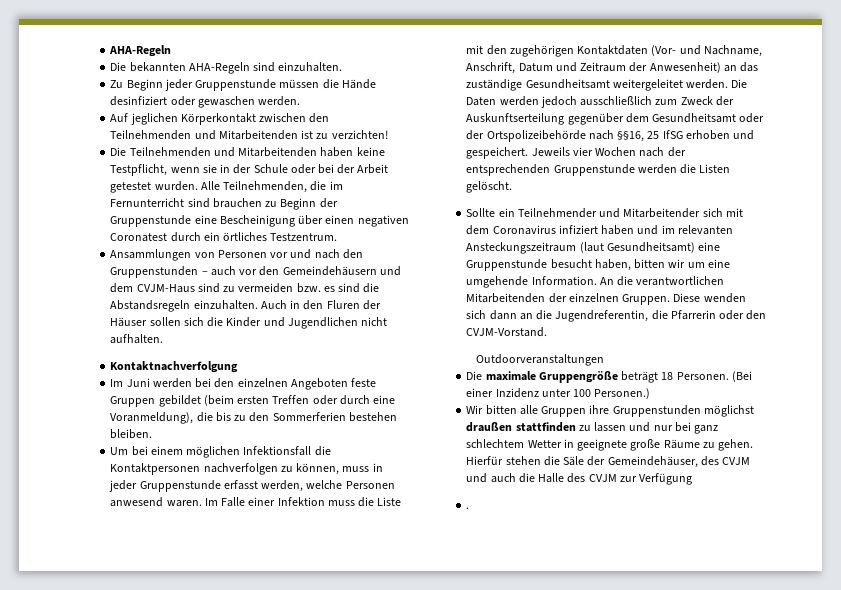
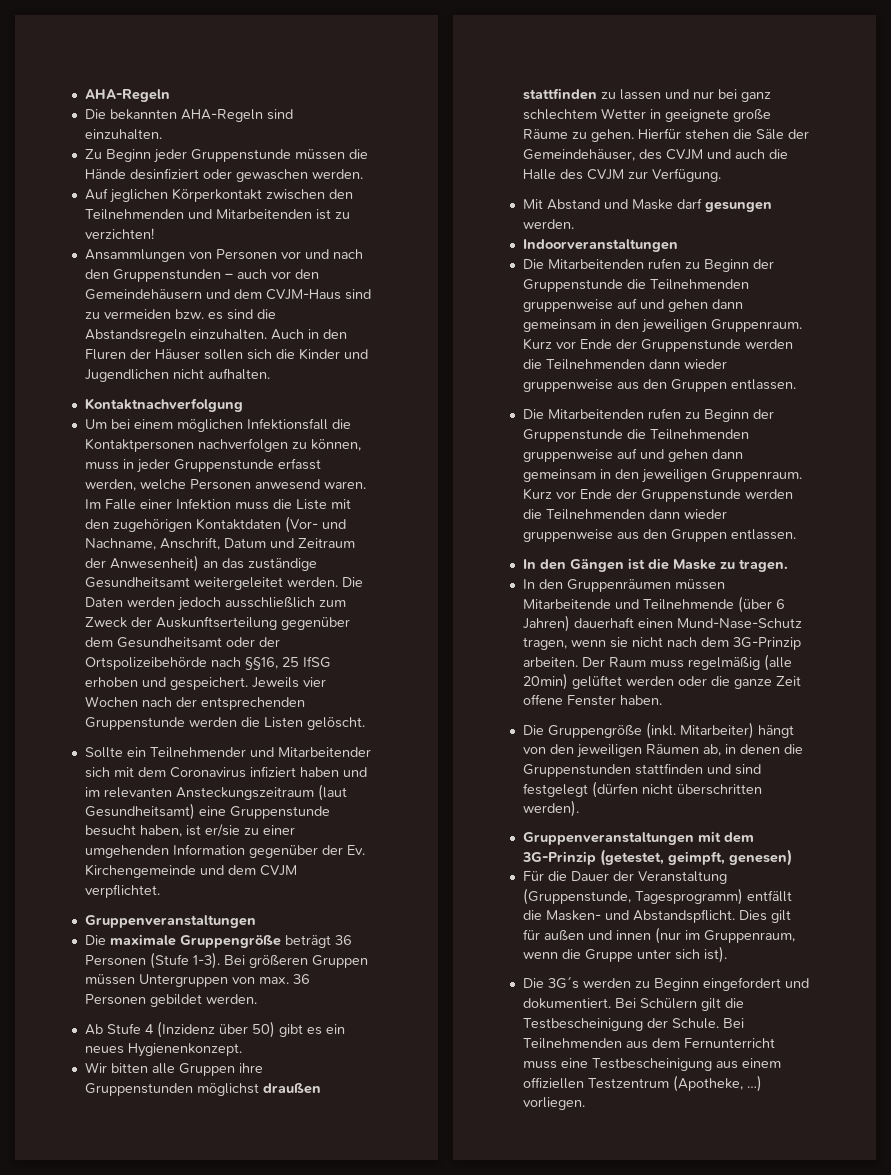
- Die Teilnehmenden und Mitarbeitenden haben keine Testpflicht, wenn sie in der Schule oder bei der Arbeit getestet wurden. Alle Teilnehmenden, die im Fernunterricht sind brauchen zu Beginn der Gruppenstunde eine Bescheinigung über einen negativen Coronatest durch ein örtliches Testzentrum.
- Im Juni werden bei den einzelnen Angeboten feste Gruppen gebildet (beim ersten Treffen oder durch eine Voranmeldung), die bis zu den Sommerferien bestehen bleiben.
- Sollte ein Teilnehmender und Mitarbeitender sich mit dem Coronavirus infiziert haben und im relevanten Ansteckungszeitraum (laut Gesundheitsamt) eine Gruppenstunde besucht haben, bitten wir um eine umgehende Information. An die verantwortlichen Mitarbeitenden der einzelnen Gruppen. Diese wenden sich dann an die Jugendreferentin, die Pfarrerin oder den CVJM-Vorstand.
- Outdoorveranstaltungen
- Die maximale Gruppengröße beträgt 18 Personen. (Bei einer Inzidenz unter 100 Personen.)
+ Sollte ein Teilnehmender und Mitarbeitender sich mit dem Coronavirus infiziert haben und im relevanten Ansteckungszeitraum (laut Gesundheitsamt) eine Gruppenstunde besucht haben, ist er/sie zu einer umgehenden Information gegenüber der Ev. Kirchengemeinde und dem CVJM verpflichtet.
+ Gruppenveranstaltungen
+ Die maximale Gruppengröße beträgt 36 Personen (Stufe 1-3). Bei größeren Gruppen müssen Untergruppen von max. 36 Personen gebildet werden.
+ Ab Stufe 4 (Inzidenz über 50) gibt es ein neues Hygienenkonzept.
- Hierfür stehen die Säle der Gemeindehäuser, des CVJM und auch die Halle des CVJM zur Verfügung
- .
+ Hierfür stehen die Säle der Gemeindehäuser, des CVJM und auch die Halle des CVJM zur Verfügung.
+ Mit Abstand und Maske darf gesungen werden.
+ Indoorveranstaltungen
+ Die Mitarbeitenden rufen zu Beginn der Gruppenstunde die Teilnehmenden gruppenweise auf und gehen dann gemeinsam in den jeweiligen Gruppenraum. Kurz vor Ende der Gruppenstunde werden die Teilnehmenden dann wieder gruppenweise aus den Gruppen entlassen.
+ Die Mitarbeitenden rufen zu Beginn der Gruppenstunde die Teilnehmenden gruppenweise auf und gehen dann gemeinsam in den jeweiligen Gruppenraum. Kurz vor Ende der Gruppenstunde werden die Teilnehmenden dann wieder gruppenweise aus den Gruppen entlassen.
+ In den Gängen ist die Maske zu tragen.
+ In den Gruppenräumen müssen Mitarbeitende und Teilnehmende (über 6 Jahren) dauerhaft einen Mund-Nase-Schutz tragen, wenn sie nicht nach dem 3G-Prinzip arbeiten. Der Raum muss regelmäßig (alle 20min) gelüftet werden oder die ganze Zeit offene Fenster haben.
+ Die Gruppengröße (inkl. Mitarbeiter) hängt von den jeweiligen Räumen ab, in denen die Gruppenstunden stattfinden und sind festgelegt (dürfen nicht überschritten werden).
+ Gruppenveranstaltungen mit dem 3G-Prinzip (getestet, geimpft, genesen)
+ Für die Dauer der Veranstaltung (Gruppenstunde, Tagesprogramm) entfällt die Masken- und Abstandspflicht. Dies gilt für außen und innen (nur im Gruppenraum, wenn die Gruppe unter sich ist).
+ Die 3G´s werden zu Beginn eingefordert und dokumentiert. Bei Schülern gilt die Testbescheinigung der Schule. Bei Teilnehmenden aus dem Fernunterricht muss eine Testbescheinigung aus einem offiziellen Testzentrum (Apotheke, …) vorliegen.

